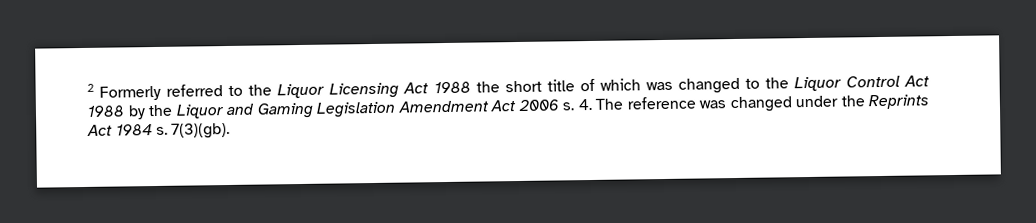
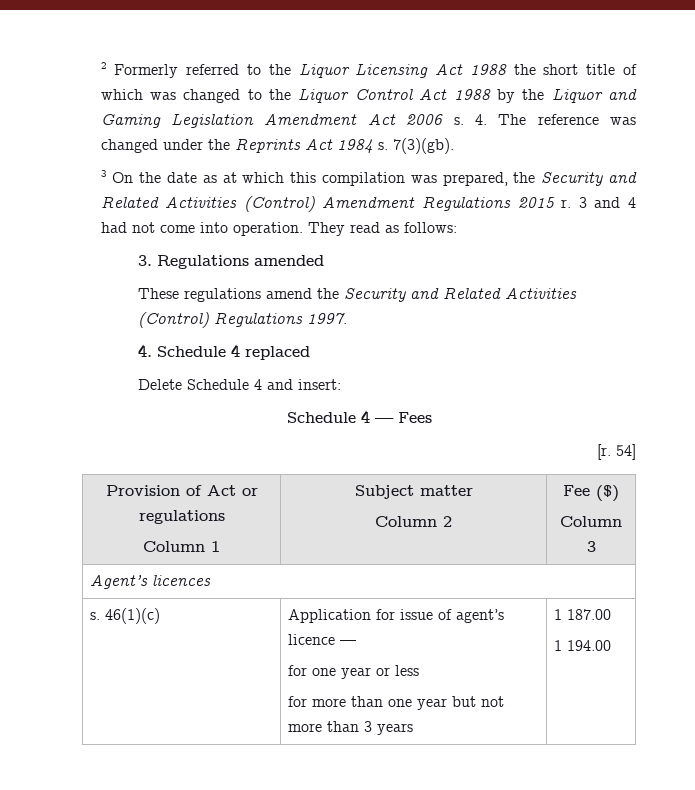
+ 3 On the date as at which this compilation was prepared, the Security and Related Activities (Control) Amendment Regulations 2015 r. 3 and 4 had not come into operation. They read as follows:
+ 3. Regulations amended
+ These regulations amend the Security and Related Activities (Control) Regulations 1997.
+ 4. Schedule 4 replaced
+ Delete Schedule 4 and insert:
+ Schedule 4 — Fees
+ [r. 54]
+ Provision of Act or regulations
+ Column 1 | Subject matter
+ Column 2 | Fee ($)
+ Column 3
+ Agent’s licences
+ s. 46(1)(c) | Application for issue of agent’s licence —
+ for one year or less
+ for more than one year but not more than 3 years | 1 187.00
+ 1 194.00

